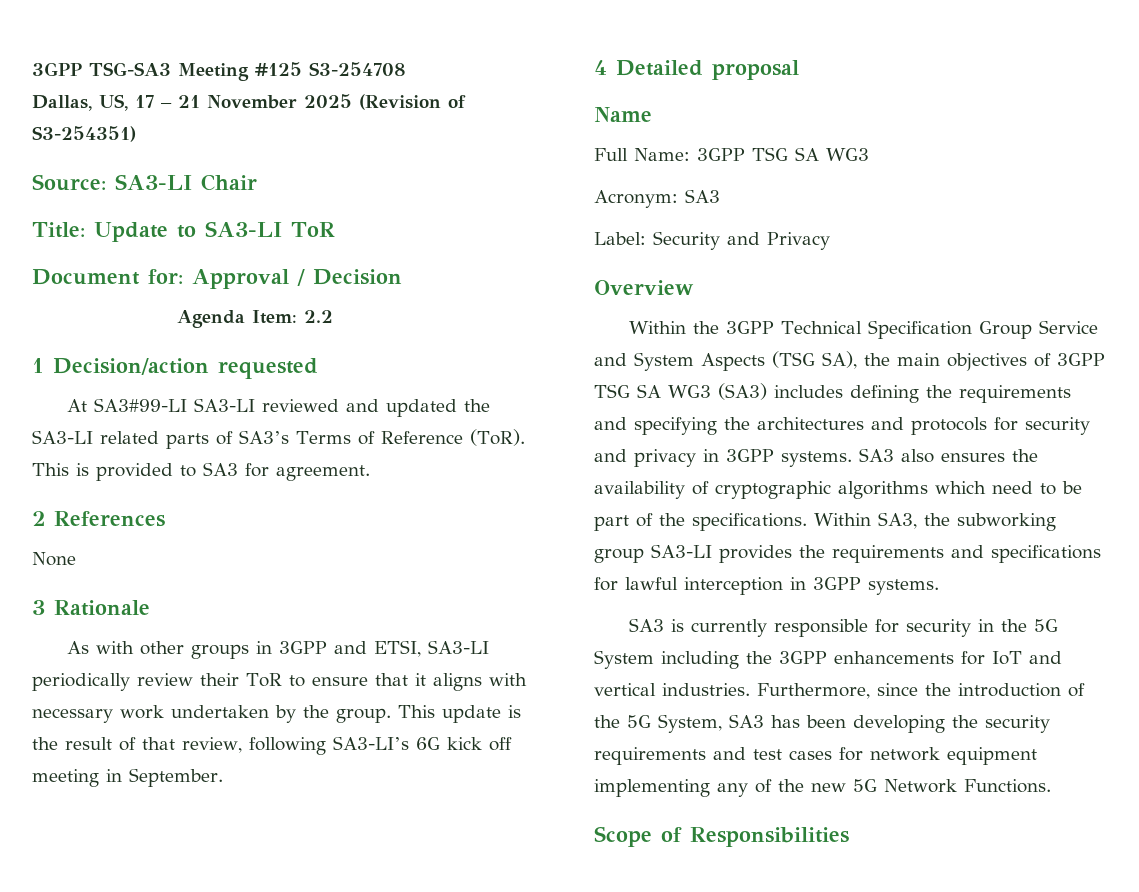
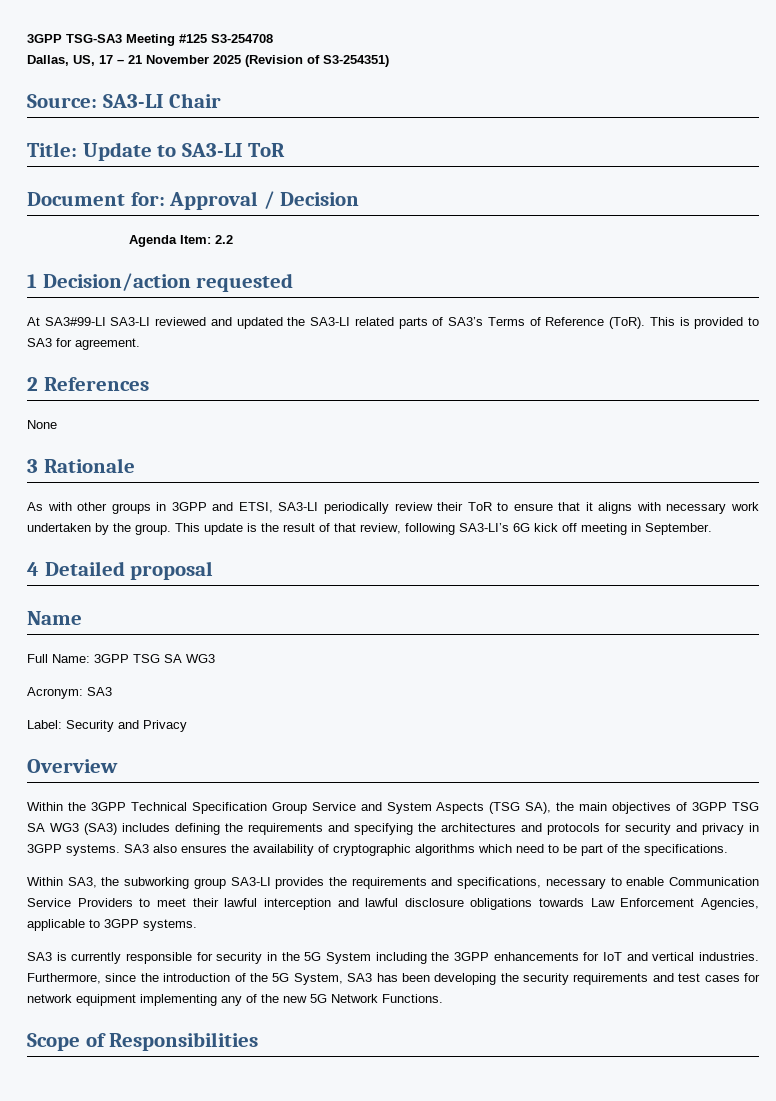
- SA3 also ensures the availability of cryptographic algorithms which need to be part of the specifications. Within SA3, the subworking group SA3-LI provides the requirements and specifications for lawful interception in 3GPP systems.
+ SA3 also ensures the availability of cryptographic algorithms which need to be part of the specifications.
+ Within SA3, the subworking group SA3-LI provides the requirements and specifications, necessary to enable Communication Service Providers to meet their lawful interception and lawful disclosure obligations towards Law Enforcement Agencies, applicable to 3GPP systems.

